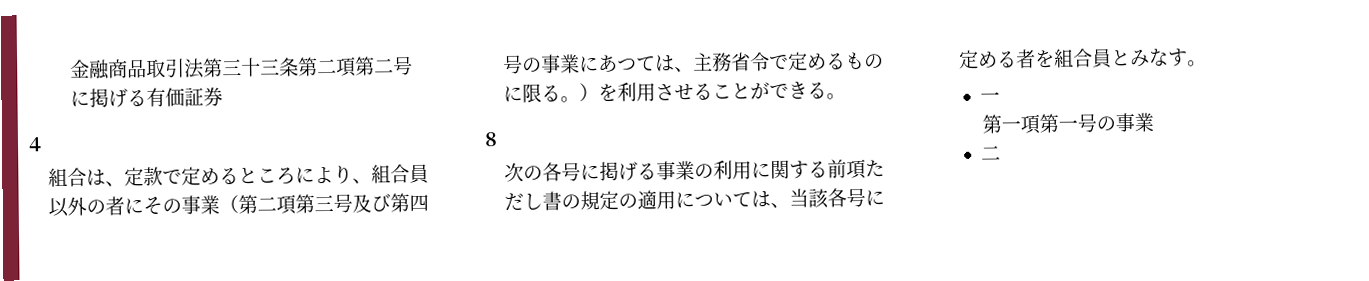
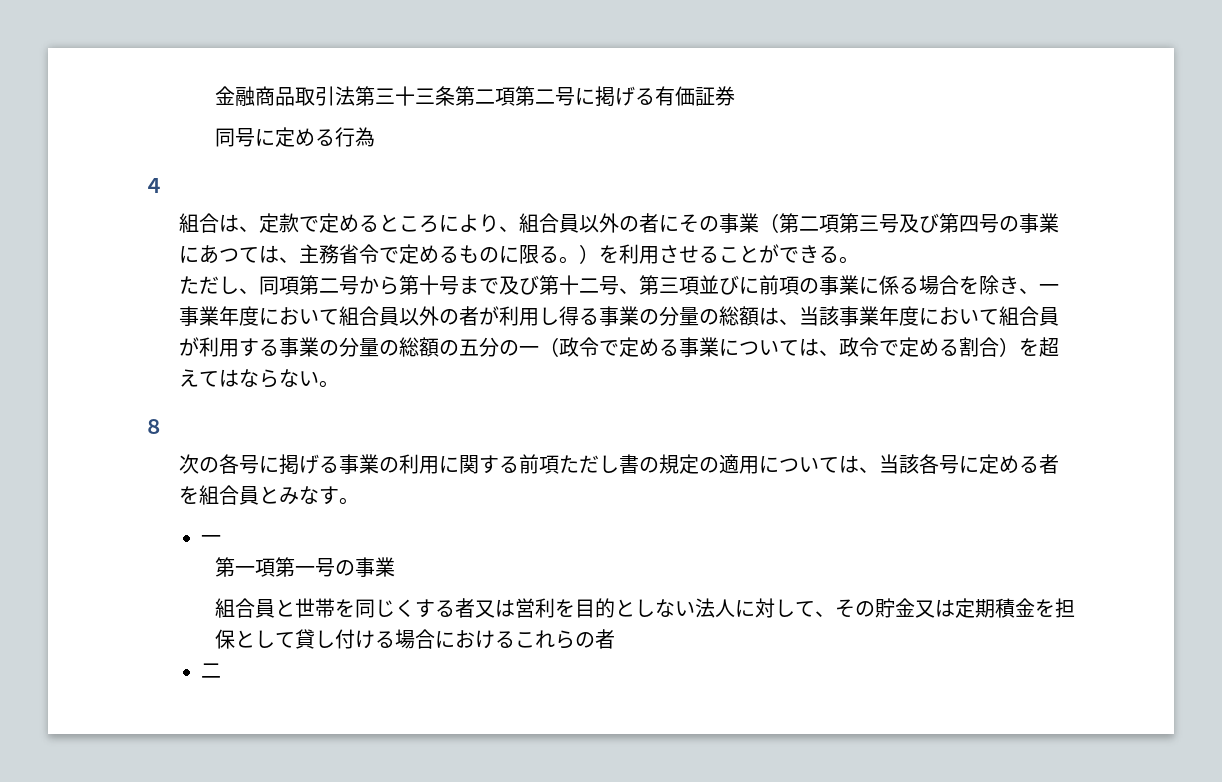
+ 同号に定める行為
+ ただし、同項第二号から第十号まで及び第十二号、第三項並びに前項の事業に係る場合を除き、一事業年度において組合員以外の者が利用し得る事業の分量の総額は、当該事業年度において組合員が利用する事業の分量の総額の五分の一（政令で定める事業については、政令で定める割合）を超えてはならない。
+ 組合員と世帯を同じくする者又は営利を目的としない法人に対して、その貯金又は定期積金を担保として貸し付ける場合におけるこれらの者

